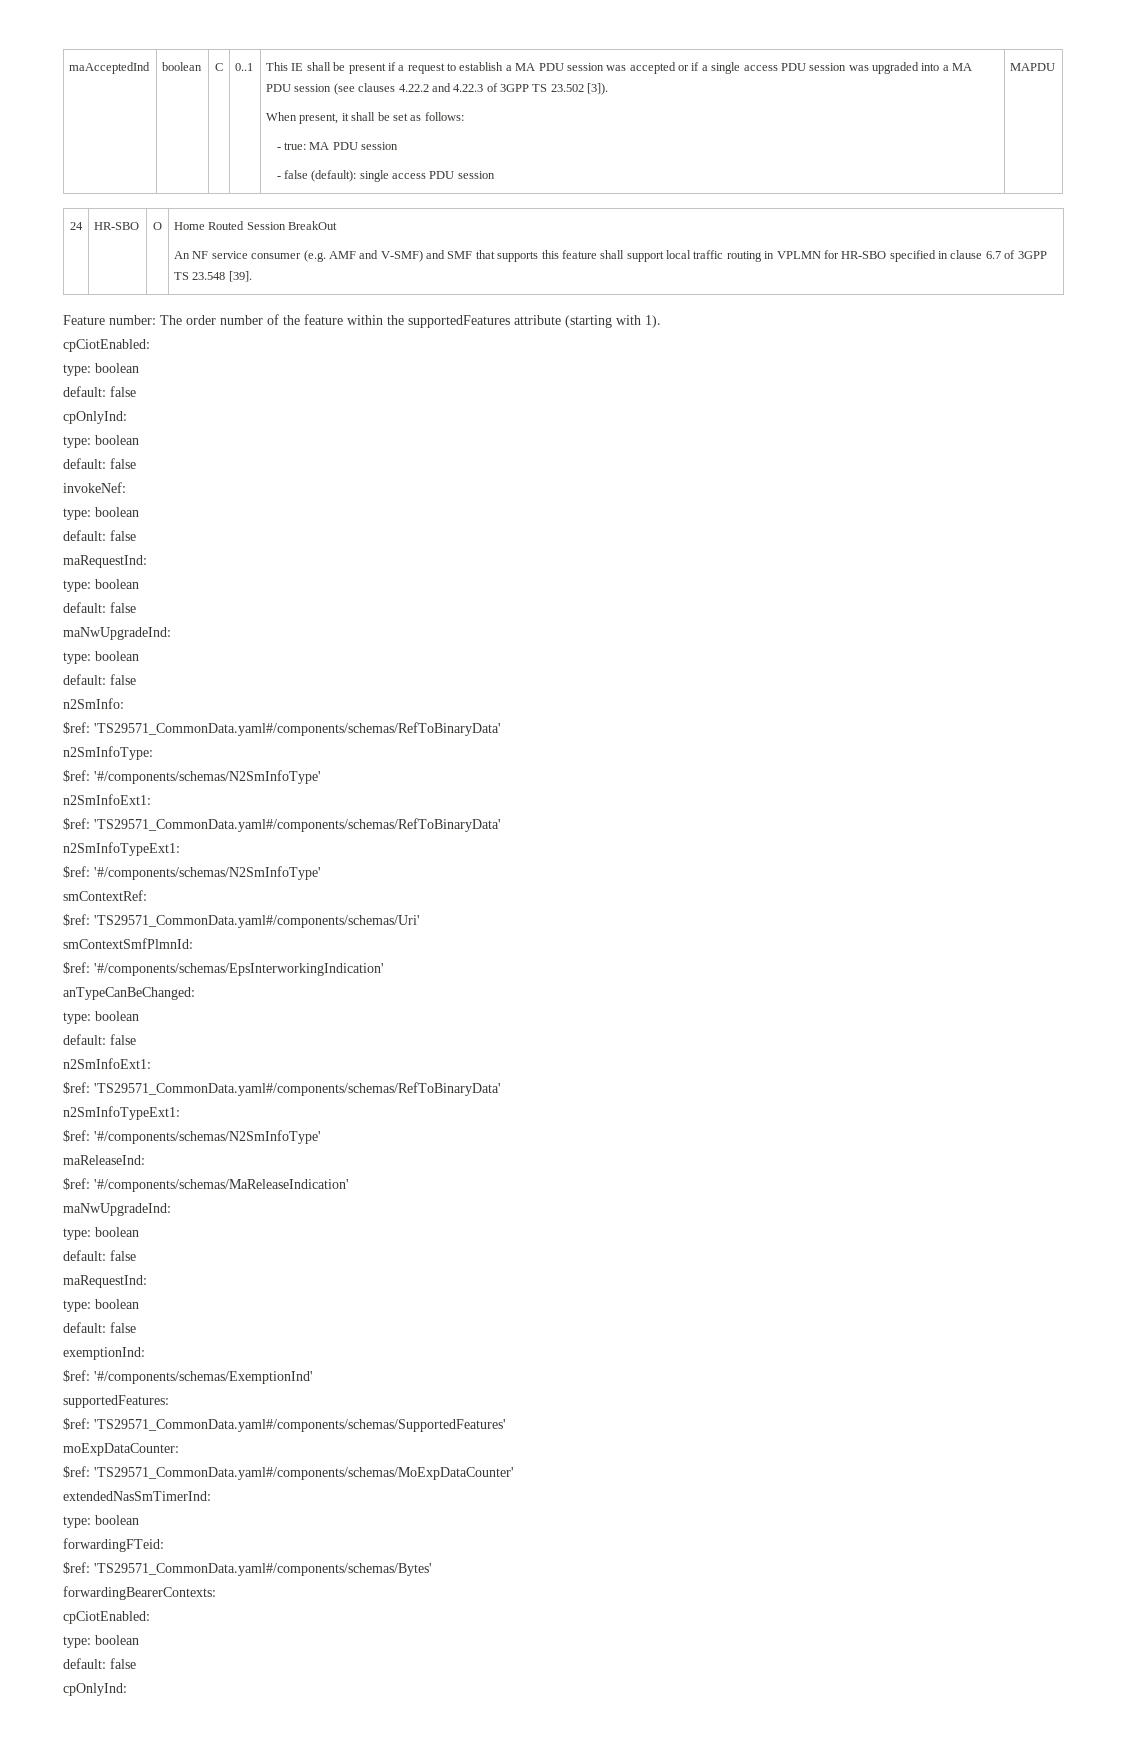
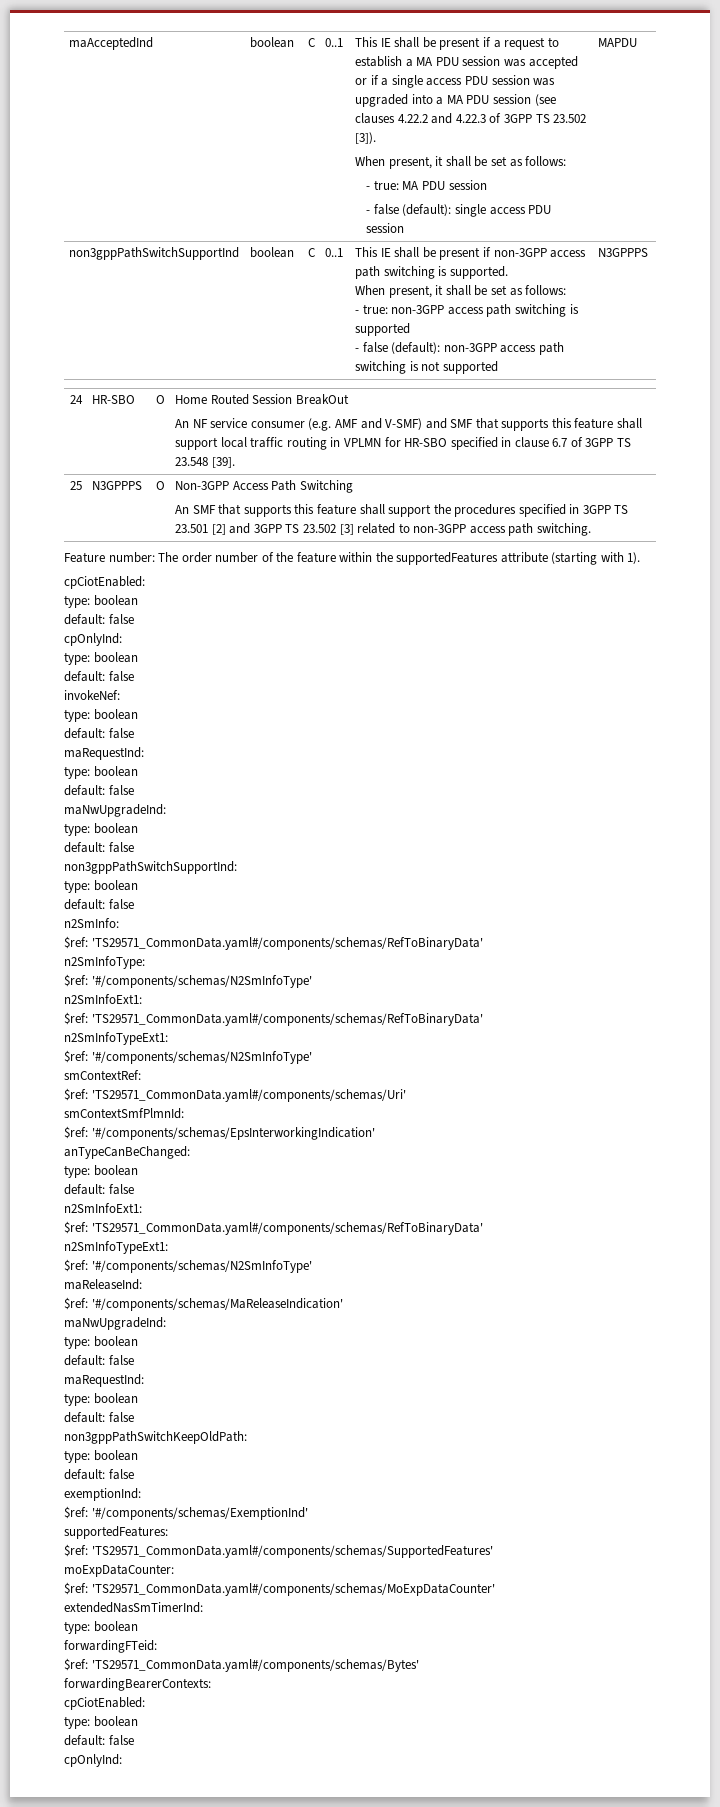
+ non3gppPathSwitchSupportInd | boolean | C | 0..1 | This IE shall be present if non-3GPP access path switching is supported.
+ When present, it shall be set as follows:
+ - true: non-3GPP access path switching is supported
+ - false (default): non-3GPP access path switching is not supported | N3GPPPS
+ 25 | N3GPPPS | O | Non-3GPP Access Path Switching
+ An SMF that supports this feature shall support the procedures specified in 3GPP TS 23.501 [2] and 3GPP TS 23.502 [3] related to non-3GPP access path switching.
+ non3gppPathSwitchSupportInd:
+ type: boolean
+ default: false
+ non3gppPathSwitchKeepOldPath:
+ type: boolean
+ default: false

